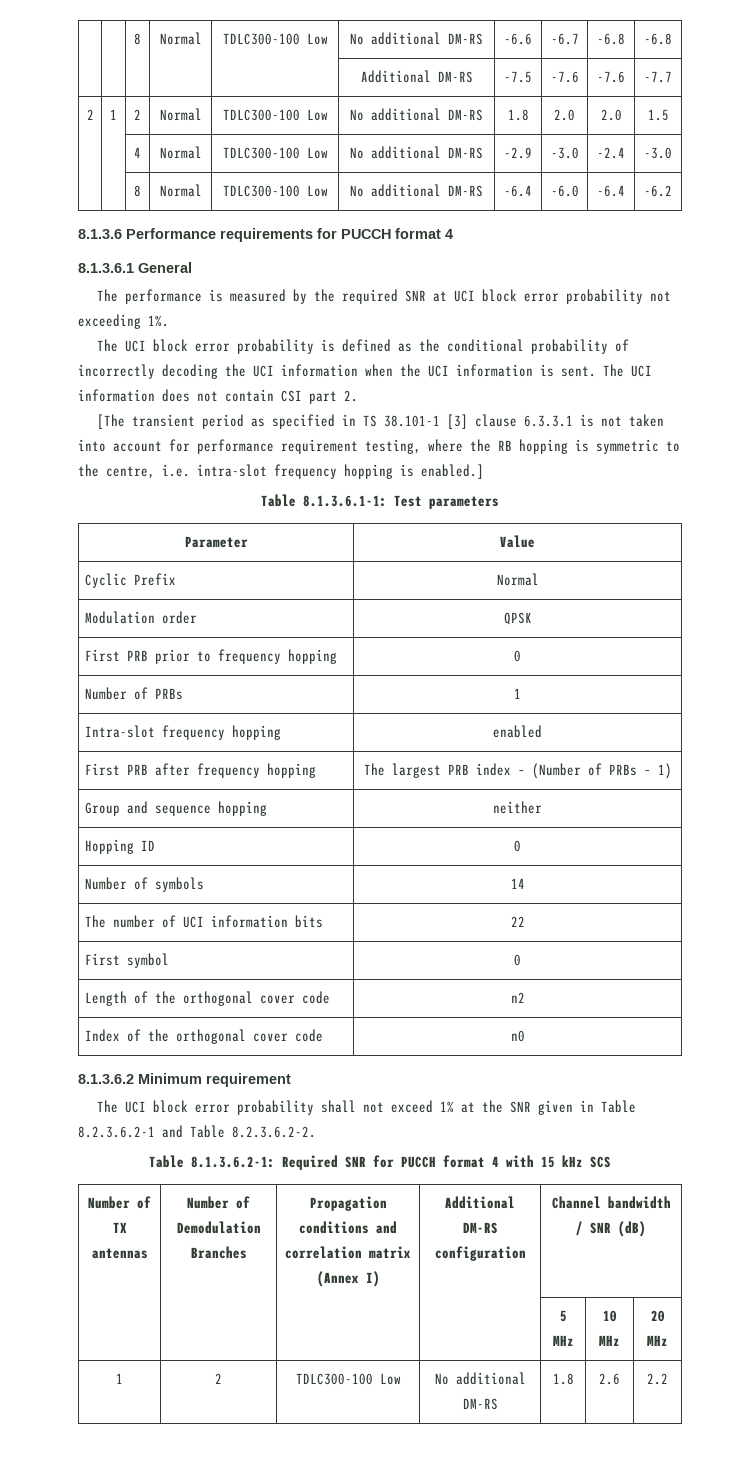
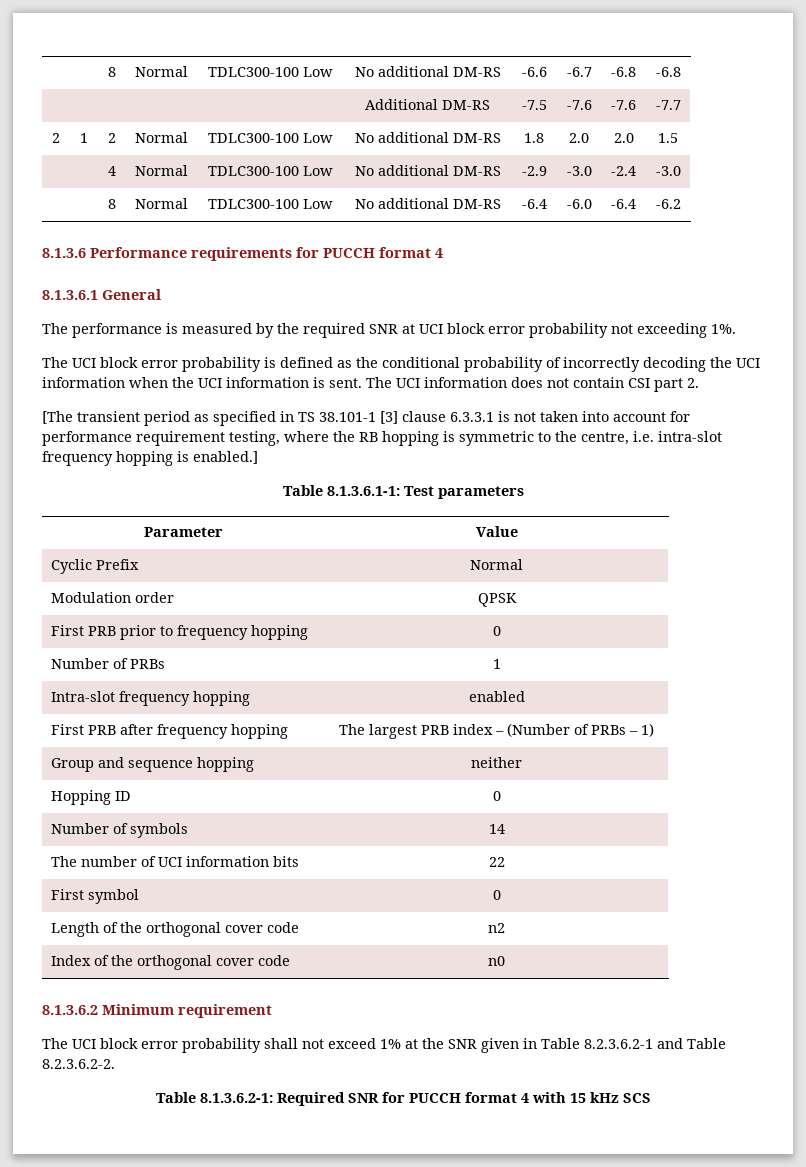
- Number of TX antennas | Number of Demodulation Branches | Propagation conditions and correlation matrix (Annex I) | Additional DM-RS configuration | Channel bandwidth / SNR (dB)
- | | | | 5 MHz | 10 MHz | 20 MHz
- 1 | 2 | TDLC300-100 Low | No additional DM-RS | 1.8 | 2.6 | 2.2

